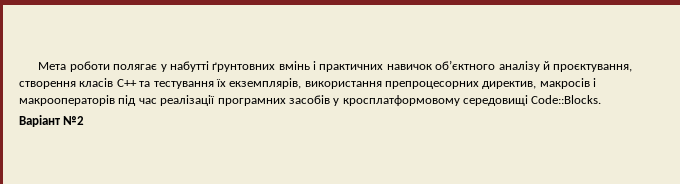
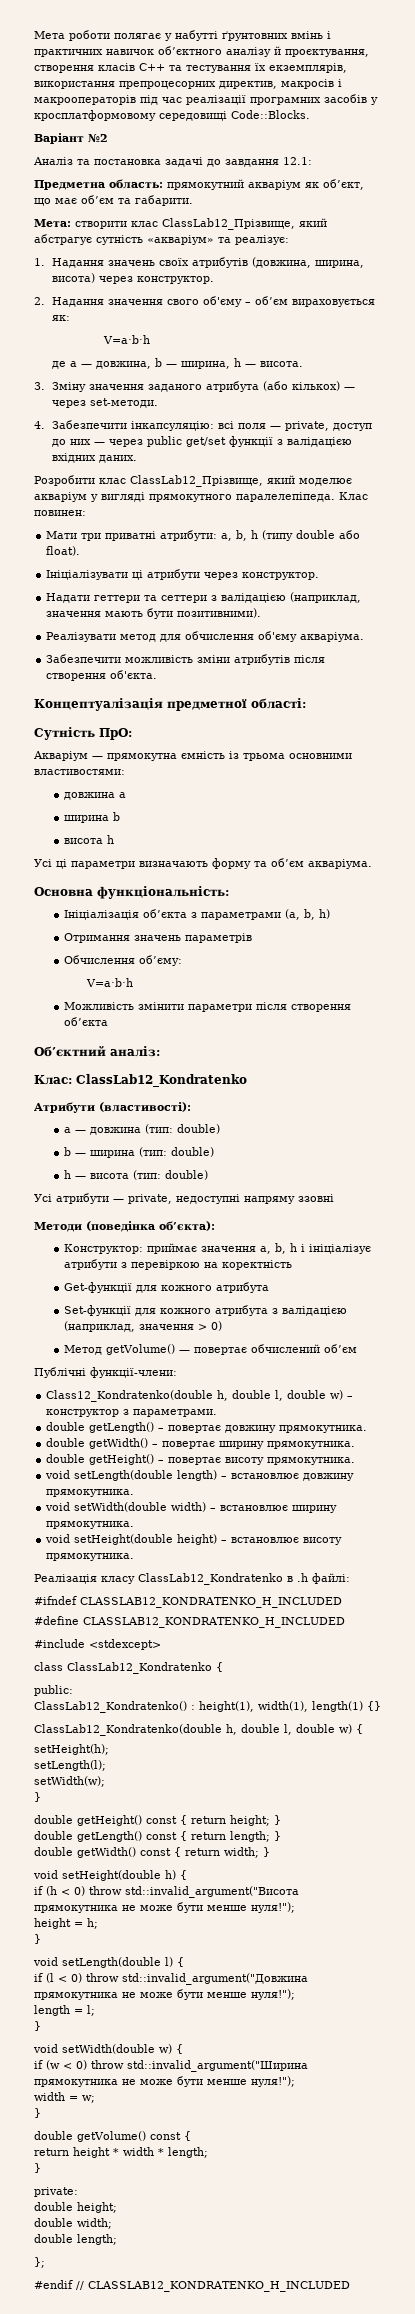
+ Аналіз та постановка задачі до завдання 12.1:
+ Предметна область: прямокутний акваріум як об’єкт, що має об’єм та габарити.
+ Мета: створити клас ClassLab12_Прізвище, який абстрагує сутність «акваріум» та реалізує:
+ 1. Надання значень своїх атрибутів (довжина, ширина, висота) через конструктор.
+ 2. Надання значення свого об'єму – об’єм вираховується як:
+ V=a⋅b⋅h
+ де a — довжина, b — ширина, h — висота.
+ 3. Зміну значення заданого атрибута (або кількох) — через set-методи.
+ 4. Забезпечити інкапсуляцію: всі поля — private, доступ до них — через public get/set функції з валідацією вхідних даних.
+ Розробити клас ClassLab12_Прізвище, який моделює акваріум у вигляді прямокутного паралелепіпеда. Клас повинен:
+ Мати три приватні атрибути: a, b, h (типу double або float).
+ Ініціалізувати ці атрибути через конструктор.
+ Надати геттери та сеттери з валідацією (наприклад, значення мають бути позитивними).
+ Реалізувати метод для обчислення об'єму акваріума.
+ Забезпечити можливість зміни атрибутів після створення об'єкта.
+ Концептуалізація предметної області:
+ Сутність ПрО:
+ Акваріум — прямокутна ємність із трьома основними властивостями:
+ довжина a
+ ширина b
+ висота h
+ Усі ці параметри визначають форму та об’єм акваріума.
+ Основна функціональність:
+ Ініціалізація об’єкта з параметрами (a, b, h)
+ Отримання значень параметрів
+ Обчислення об’єму:
+ V=a⋅b⋅h
+ Можливість змінити параметри після створення об’єкта
+ Об’єктний аналіз:
+ Клас: ClassLab12_Kondratenko
+ Атрибути (властивості):
+ a — довжина (тип: double)
+ b — ширина (тип: double)
+ h — висота (тип: double)
+ Усі атрибути — private, недоступні напряму ззовні
+ Методи (поведінка об’єкта):
+ Конструктор: приймає значення a, b, h і ініціалізує атрибути з перевіркою на коректність
+ Get-функції для кожного атрибута
+ Set-функції для кожного атрибута з валідацією (наприклад, значення > 0)
+ Метод getVolume() — повертає обчислений об’єм
+ Публічні функції-члени:
+ Class12_Kondratenko(double h, double l, double w) – конструктор з параметрами.
+ double getLength() – повертає довжину прямокутника.
+ double getWidth() – повертає ширину прямокутника.
+ double getHeight() – повертає висоту прямокутника.
+ void setLength(double length) – встановлює довжину прямокутника.
+ void setWidth(double width) – встановлює ширину прямокутника.
+ void setHeight(double height) – встановлює висоту прямокутника.
+ Реалізація класу ClassLab12_Kondratenko в .h файлі:
+ #ifndef CLASSLAB12_KONDRATENKO_H_INCLUDED
+ #define CLASSLAB12_KONDRATENKO_H_INCLUDED
+ #include <stdexcept>
+ class ClassLab12_Kondratenko {
+ public:
+ ClassLab12_Kondratenko() : height(1), width(1), length(1) {}
+ ClassLab12_Kondratenko(double h, double l, double w) {
+ setHeight(h);
+ setLength(l);
+ setWidth(w);
+ }
+ double getHeight() const { return height; }
+ double getLength() const { return length; }
+ double getWidth() const { return width; }
+ void setHeight(double h) {
+ if (h < 0) throw std::invalid_argument("Висота прямокутника не може бути менше нуля!");
+ height = h;
+ }
+ void setLength(double l) {
+ if (l < 0) throw std::invalid_argument("Довжина прямокутника не може бути менше нуля!");
+ length = l;
+ }
+ void setWidth(double w) {
+ if (w < 0) throw std::invalid_argument("Ширина прямокутника не може бути менше нуля!");
+ width = w;
+ }
+ double getVolume() const {
+ return height * width * length;
+ }
+ private:
+ double height;
+ double width;
+ double length;
+ };
+ #endif // CLASSLAB12_KONDRATENKO_H_INCLUDED

